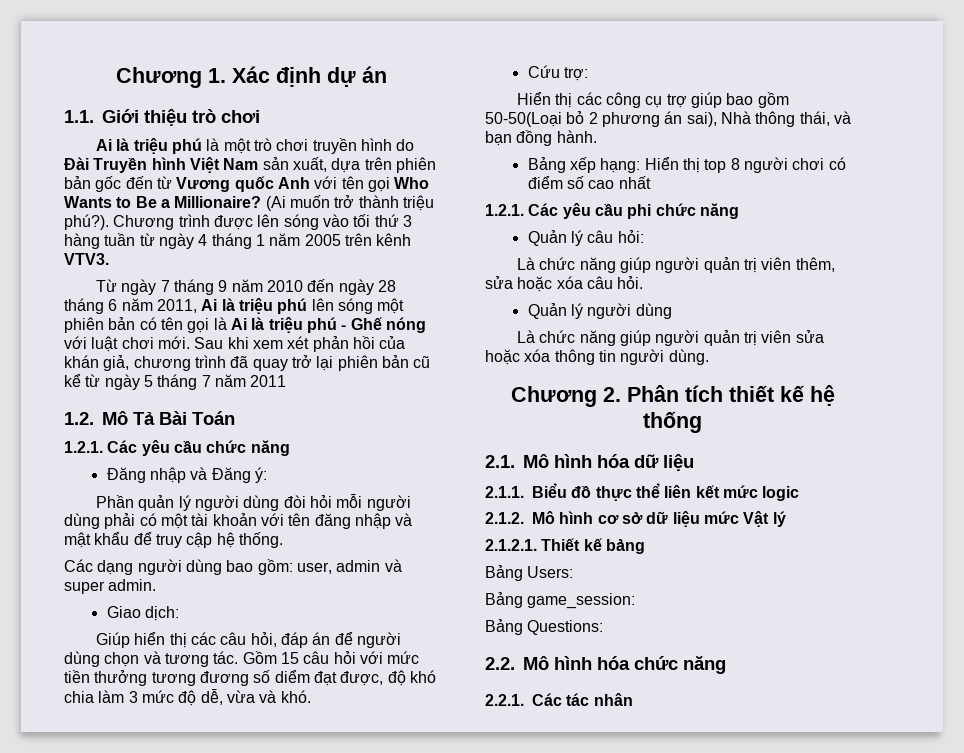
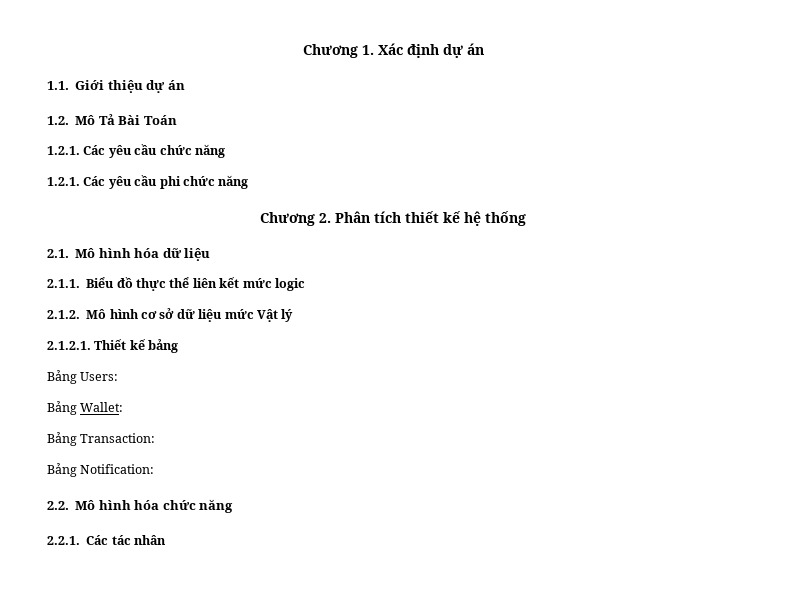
- 1.1. Giới thiệu trò chơi
- Ai là triệu phú là một trò chơi truyền hình do Đài Truyền hình Việt Nam sản xuất, dựa trên phiên bản gốc đến từ Vương quốc Anh với tên gọi Who Wants to Be a Millionaire? (Ai muốn trở thành triệu phú?). Chương trình được lên sóng vào tối thứ 3 hàng tuần từ ngày 4 tháng 1 năm 2005 trên kênh VTV3.
- Từ ngày 7 tháng 9 năm 2010 đến ngày 28 tháng 6 năm 2011, Ai là triệu phú lên sóng một phiên bản có tên gọi là Ai là triệu phú - Ghế nóng với luật chơi mới. Sau khi xem xét phản hồi của khán giả, chương trình đã quay trở lại phiên bản cũ kể từ ngày 5 tháng 7 năm 2011
+ 1.1. Giới thiệu dự án
- Đăng nhập và Đăng ý:
- Phần quản lý người dùng đòi hỏi mỗi người dùng phải có một tài khoản với tên đăng nhập và mật khẩu để truy cập hệ thống.
- Các dạng người dùng bao gồm: user, admin và super admin.
- Giao dịch:
- Giúp hiển thị các câu hỏi, đáp án để người dùng chọn và tương tác. Gồm 15 câu hỏi với mức tiền thưởng tương đương số diểm đạt được, độ khó chia làm 3 mức độ dễ, vừa và khó.
- Cứu trợ:
- Hiển thị các công cụ trợ giúp bao gồm 50-50(Loại bỏ 2 phương án sai), Nhà thông thái, và bạn đồng hành.
- Bảng xếp hạng: Hiển thị top 8 người chơi có điểm số cao nhất
- Quản lý câu hỏi:
- Là chức năng giúp người quản trị viên thêm, sửa hoặc xóa câu hỏi.
- Quản lý người dùng
- Là chức năng giúp người quản trị viên sửa hoặc xóa thông tin người dùng.
- Bảng game_session:
- Bảng Questions:
+ Bảng Wallet:
+ Bảng Transaction:
+ Bảng Notification:

